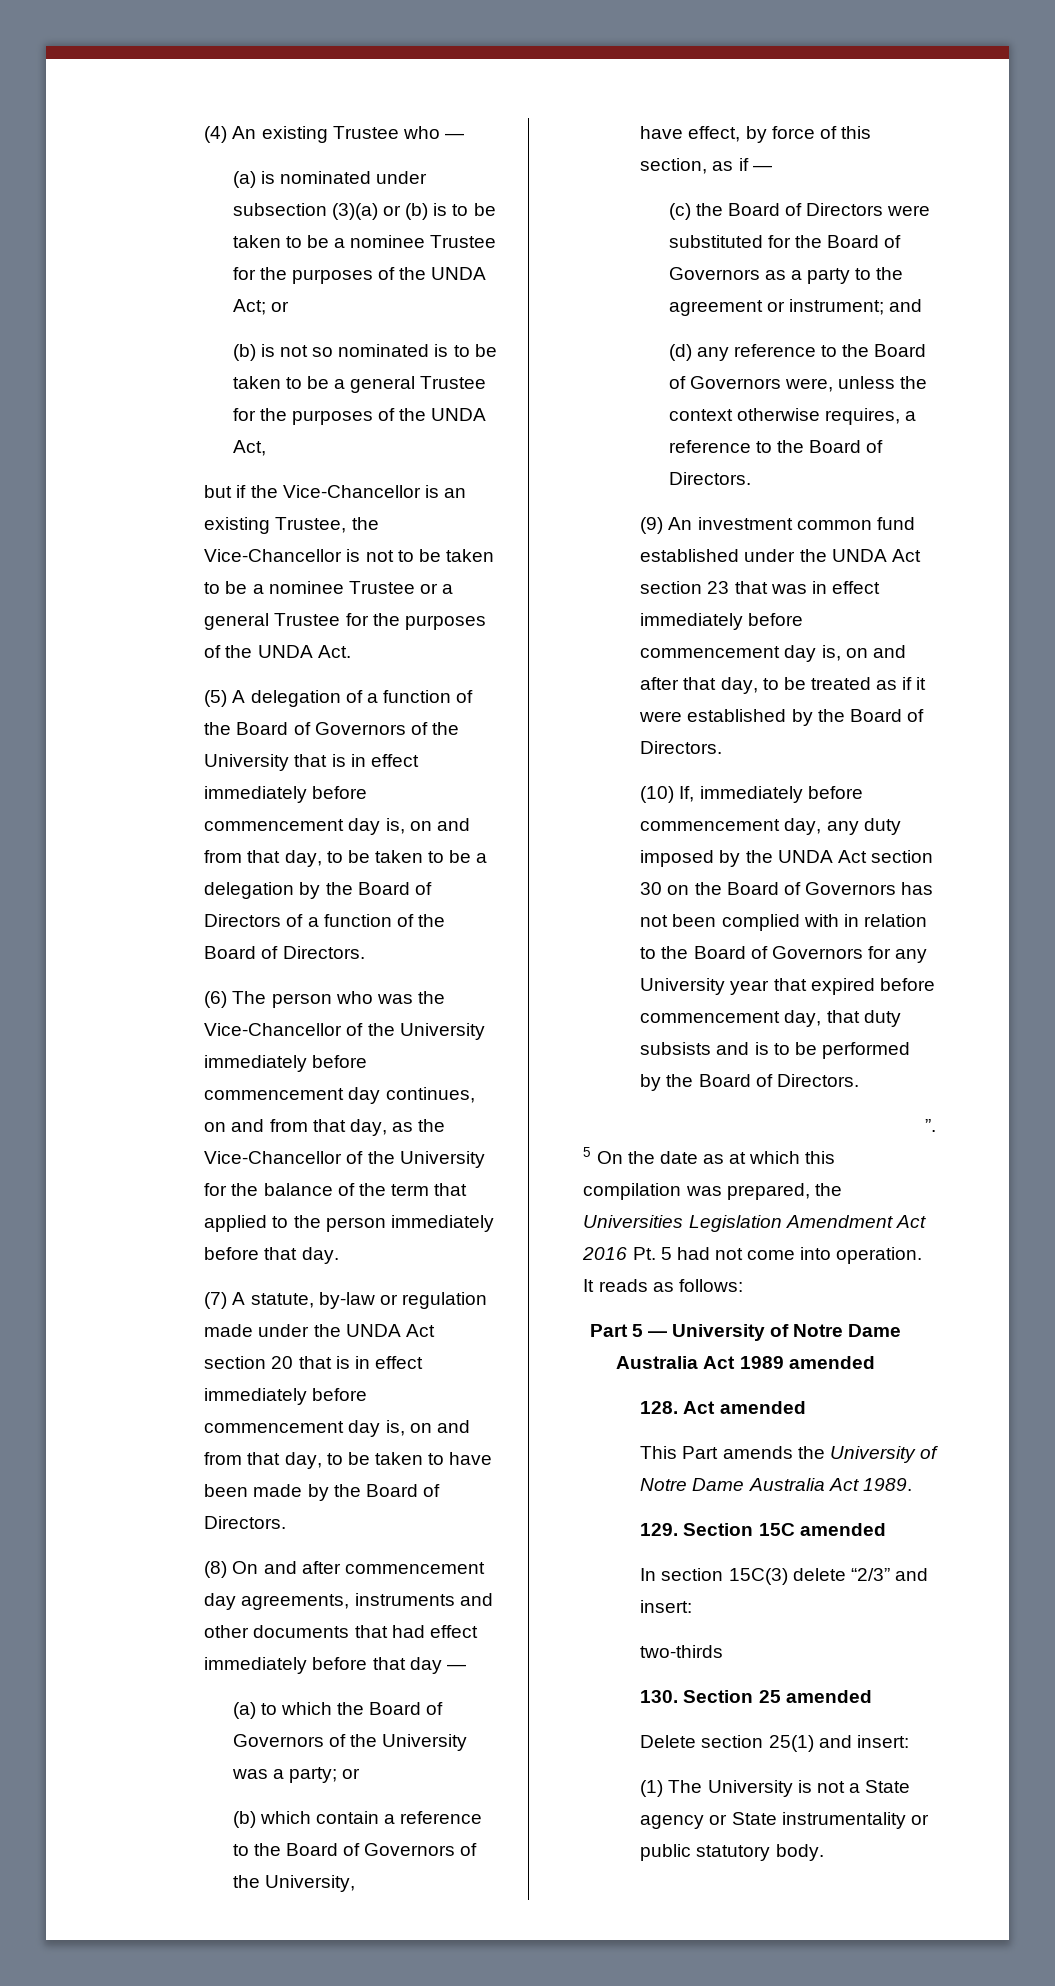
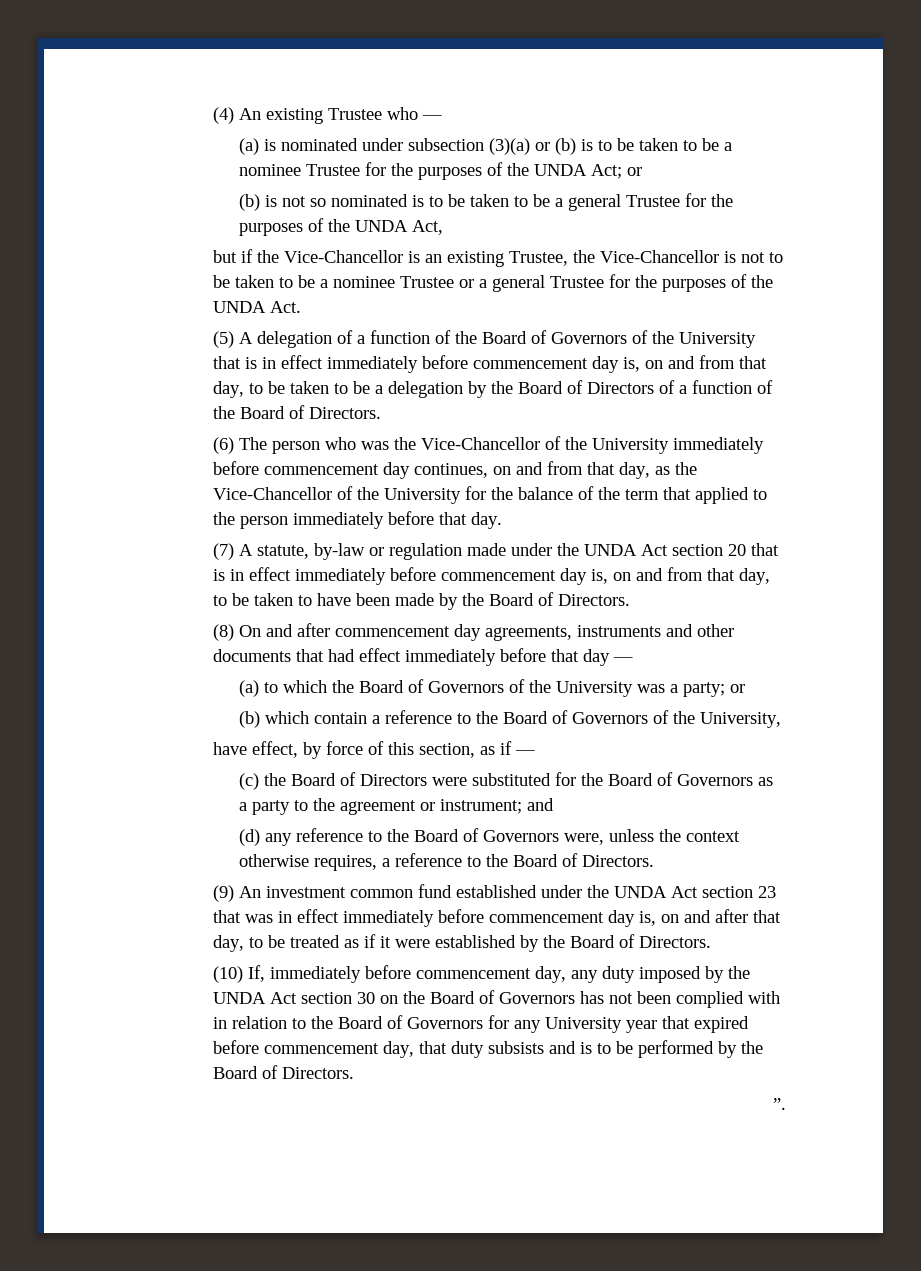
- 5 On the date as at which this compilation was prepared, the Universities Legislation Amendment Act 2016 Pt. 5 had not come into operation. It reads as follows:
- Part 5 — University of Notre Dame Australia Act 1989 amended
- 128. Act amended
- This Part amends the University of Notre Dame Australia Act 1989.
- 129. Section 15C amended
- In section 15C(3) delete “2/3” and insert:
- two-thirds
- 130. Section 25 amended
- Delete section 25(1) and insert:
- (1) The University is not a State agency or State instrumentality or public statutory body.

